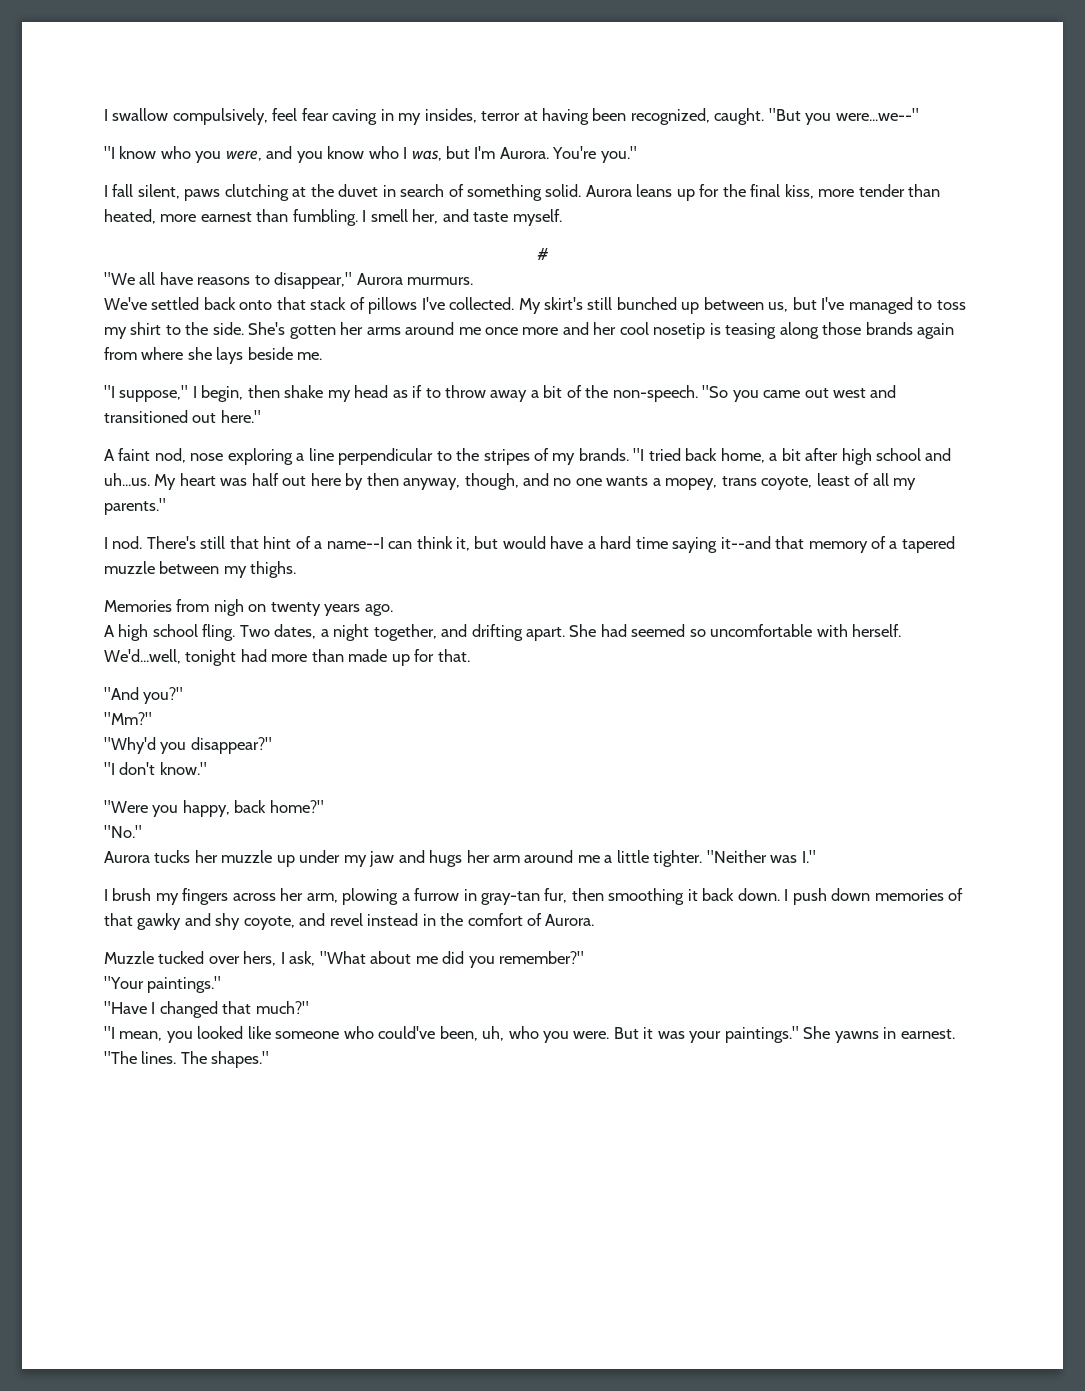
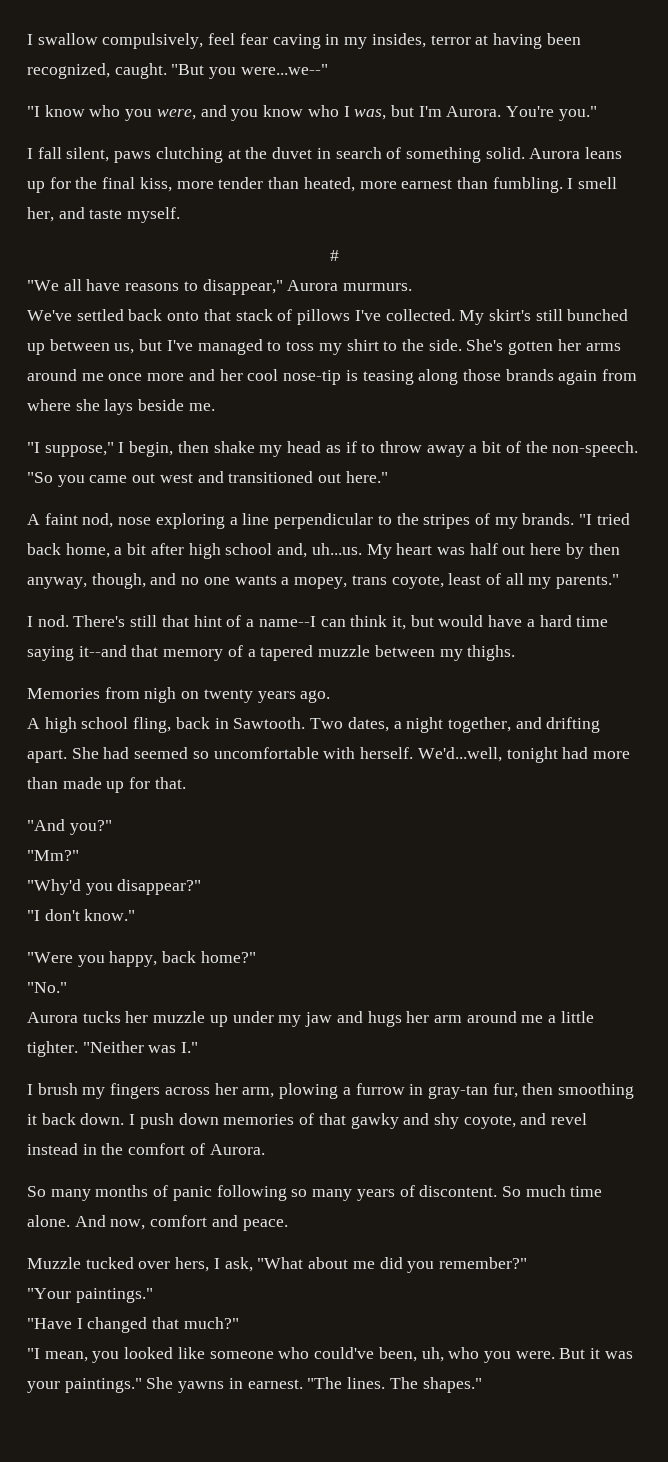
- She's gotten her arms around me once more and her cool nosetip is teasing along those brands again from where she lays beside me.
+ She's gotten her arms around me once more and her cool nose-tip is teasing along those brands again from where she lays beside me.
- "I tried back home, a bit after high school and uh...us. My heart was half out here by then anyway, though, and no one wants a mopey, trans coyote, least of all my parents."
+ "I tried back home, a bit after high school and, uh...us. My heart was half out here by then anyway, though, and no one wants a mopey, trans coyote, least of all my parents."
- A high school fling.
+ A high school fling, back in Sawtooth.
+ So many months of panic following so many years of discontent. So much time alone. And now, comfort and peace.

